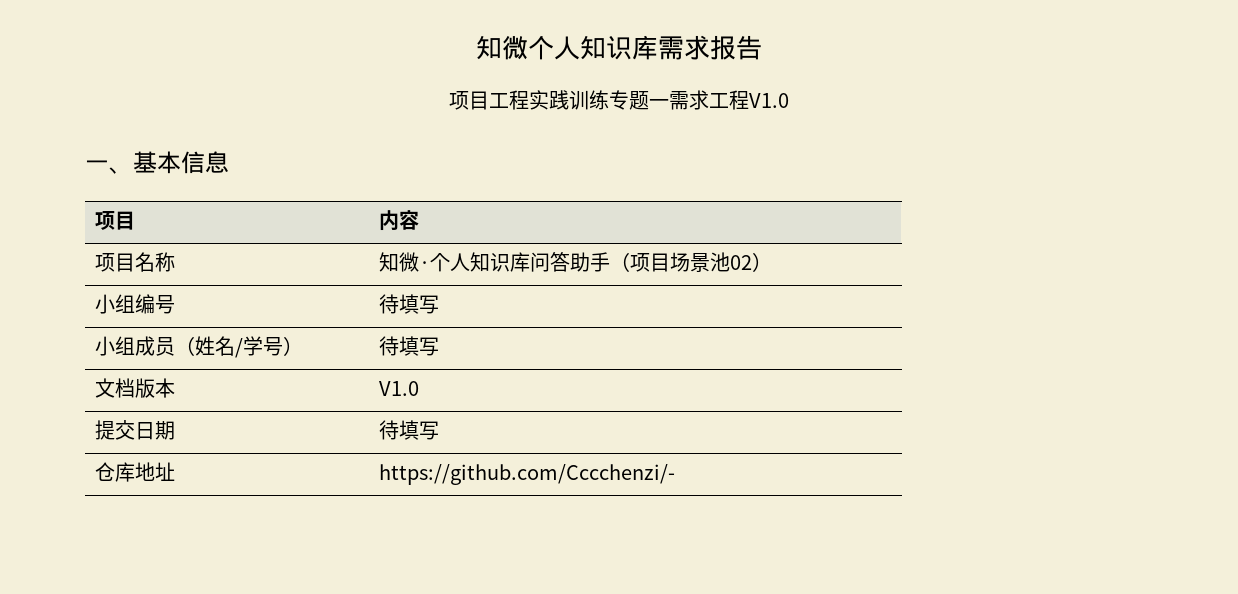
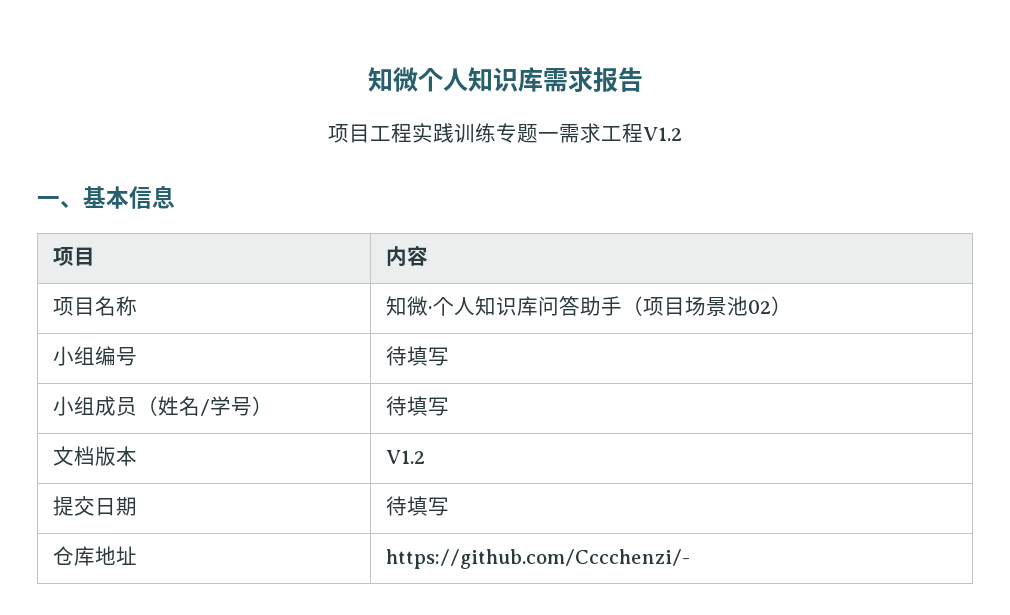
- 项目工程实践训练专题一需求工程V1.0
+ 项目工程实践训练专题一需求工程V1.2
- 文档版本 | V1.0
+ 文档版本 | V1.2

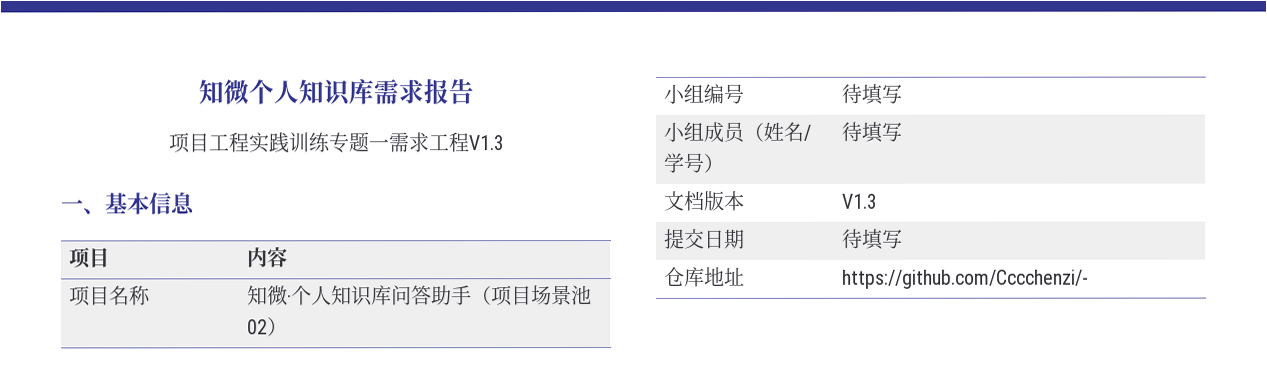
- 项目工程实践训练专题一需求工程V1.2
+ 项目工程实践训练专题一需求工程V1.3
- 文档版本 | V1.2
+ 文档版本 | V1.3

